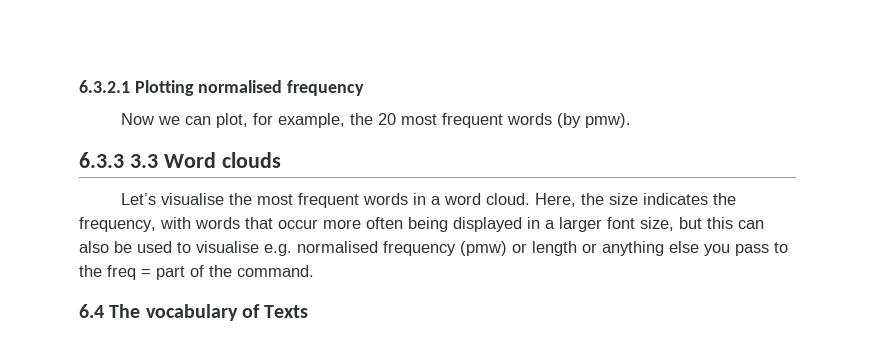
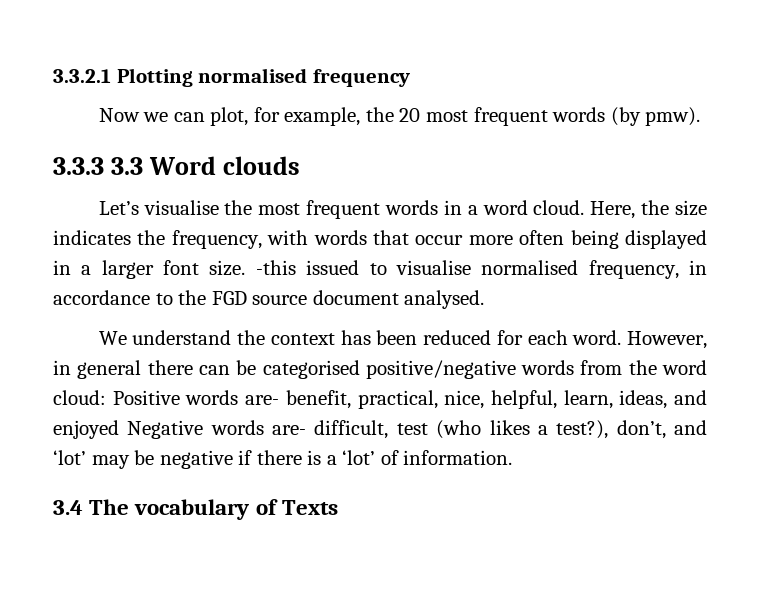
- 6.3.2.1 Plotting normalised frequency
+ 3.3.2.1 Plotting normalised frequency
- 6.3.3 3.3 Word clouds
+ 3.3.3 3.3 Word clouds
- Here, the size indicates the frequency, with words that occur more often being displayed in a larger font size, but this can also be used to visualise e.g. normalised frequency (pmw) or length or anything else you pass to the freq = part of the command.
- 6.4 The vocabulary of Texts
+ Here, the size indicates the frequency, with words that occur more often being displayed in a larger font size. -this issued to visualise normalised frequency, in accordance to the FGD source document analysed.
+ We understand the context has been reduced for each word. However, in general there can be categorised positive/negative words from the word cloud: Positive words are- benefit, practical, nice, helpful, learn, ideas, and enjoyed Negative words are- difficult, test (who likes a test?), don’t, and ‘lot’ may be negative if there is a ‘lot’ of information.
+ 3.4 The vocabulary of Texts

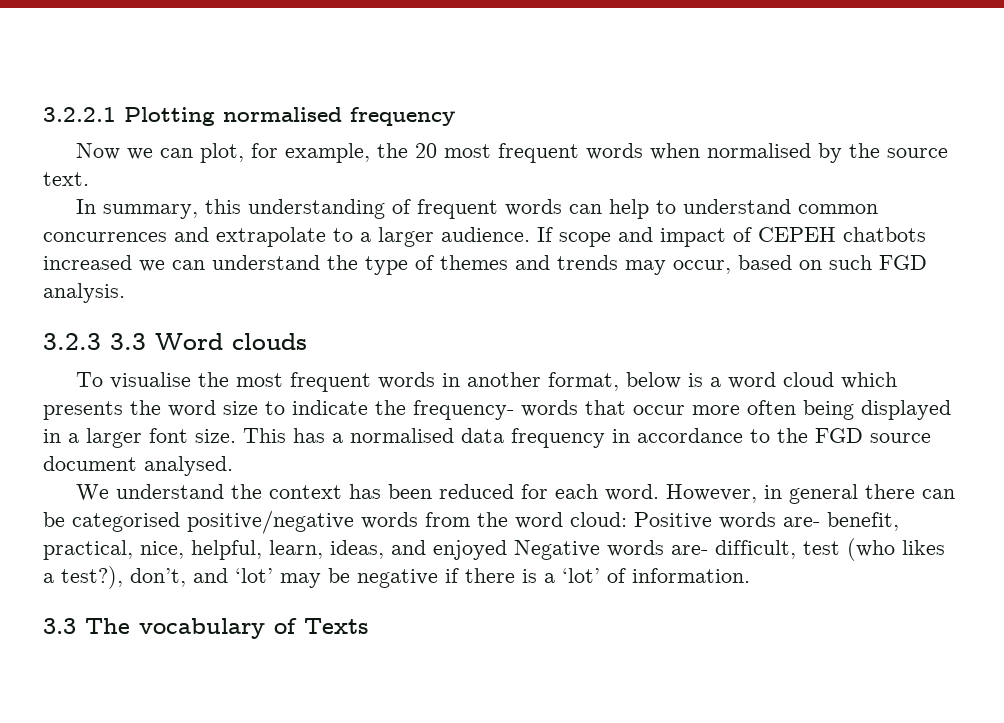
- 3.3.2.1 Plotting normalised frequency
+ 3.2.2.1 Plotting normalised frequency
- Now we can plot, for example, the 20 most frequent words (by pmw).
- 3.3.3 3.3 Word clouds
+ Now we can plot, for example, the 20 most frequent words when normalised by the source text.
+ In summary, this understanding of frequent words can help to understand common concurrences and extrapolate to a larger audience. If scope and impact of CEPEH chatbots increased we can understand the type of themes and trends may occur, based on such FGD analysis.
+ 3.2.3 3.3 Word clouds
- Let’s visualise the most frequent words in a word cloud. Here, the size indicates the frequency, with words that occur more often being displayed in a larger font size.
+ To visualise the most frequent words in another format, below is a word cloud which presents the word size to indicate the frequency- words that occur more often being displayed in a larger font size.
- -this issued to visualise normalised frequency, in accordance to the FGD source document analysed.
+ This has a normalised data frequency in accordance to the FGD source document analysed.
- 3.4 The vocabulary of Texts
+ 3.3 The vocabulary of Texts

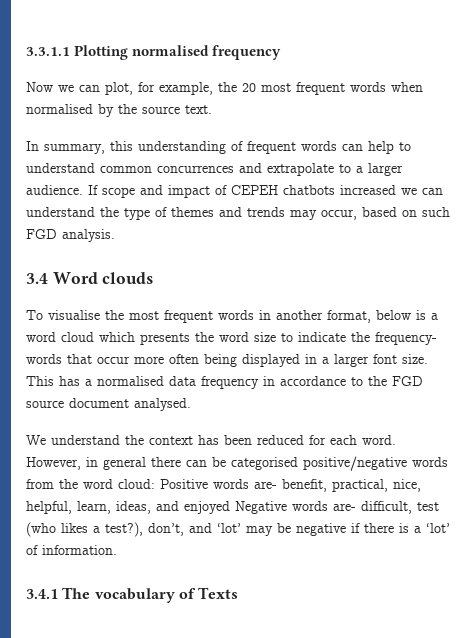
- 3.2.2.1 Plotting normalised frequency
+ 3.3.1.1 Plotting normalised frequency
- 3.2.3 3.3 Word clouds
+ 3.4 Word clouds
- 3.3 The vocabulary of Texts
+ 3.4.1 The vocabulary of Texts

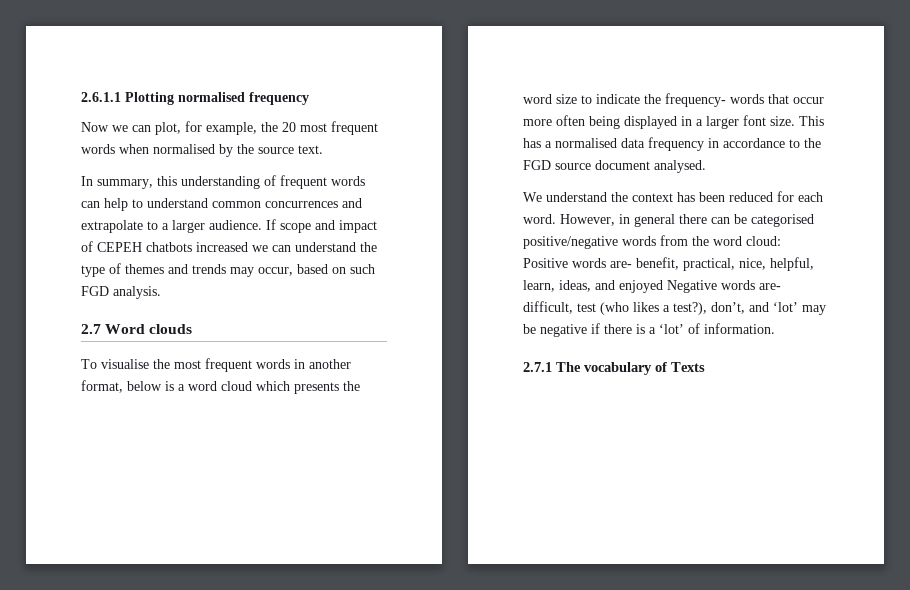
- 3.3.1.1 Plotting normalised frequency
+ 2.6.1.1 Plotting normalised frequency
- 3.4 Word clouds
+ 2.7 Word clouds
- 3.4.1 The vocabulary of Texts
+ 2.7.1 The vocabulary of Texts

